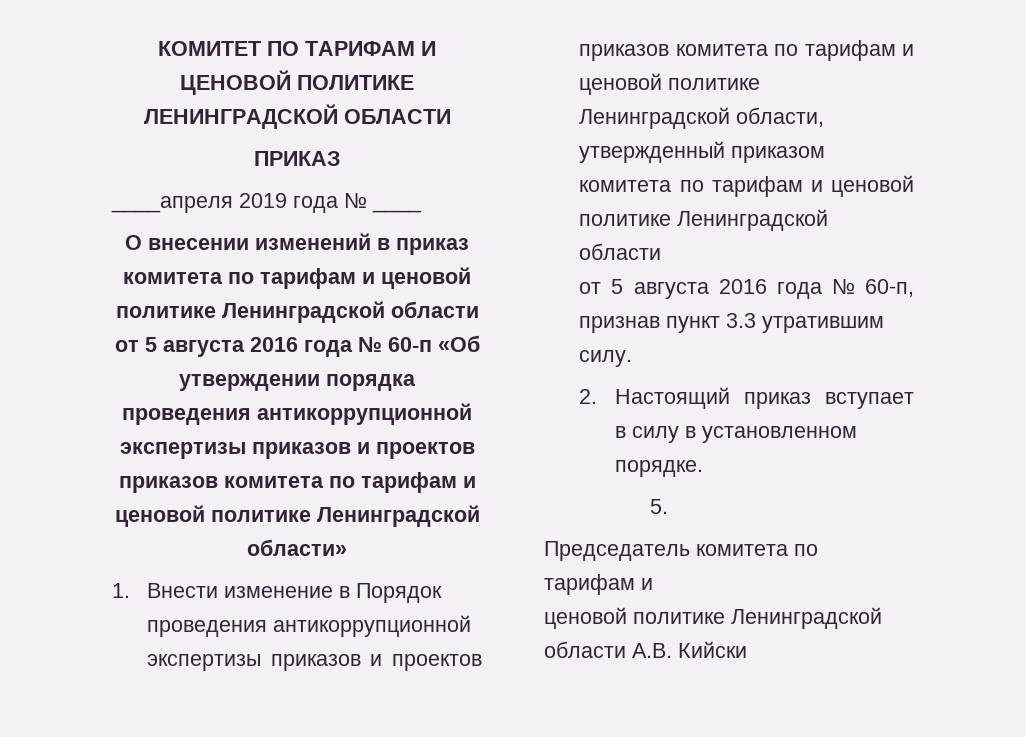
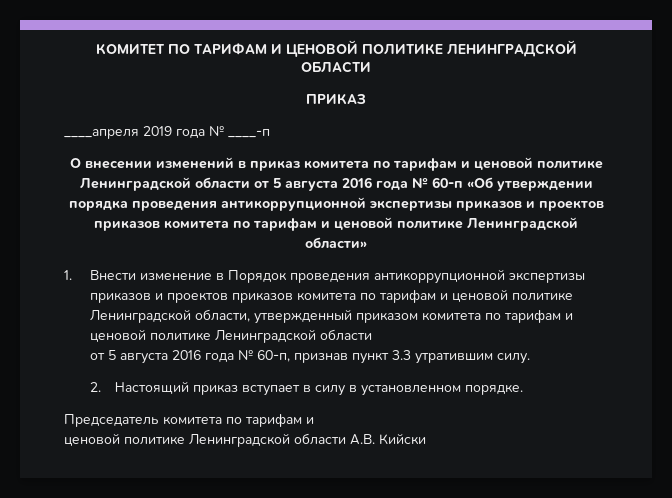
- ____апреля 2019 года № ____
+ ____апреля 2019 года № ____-п
- 5.

